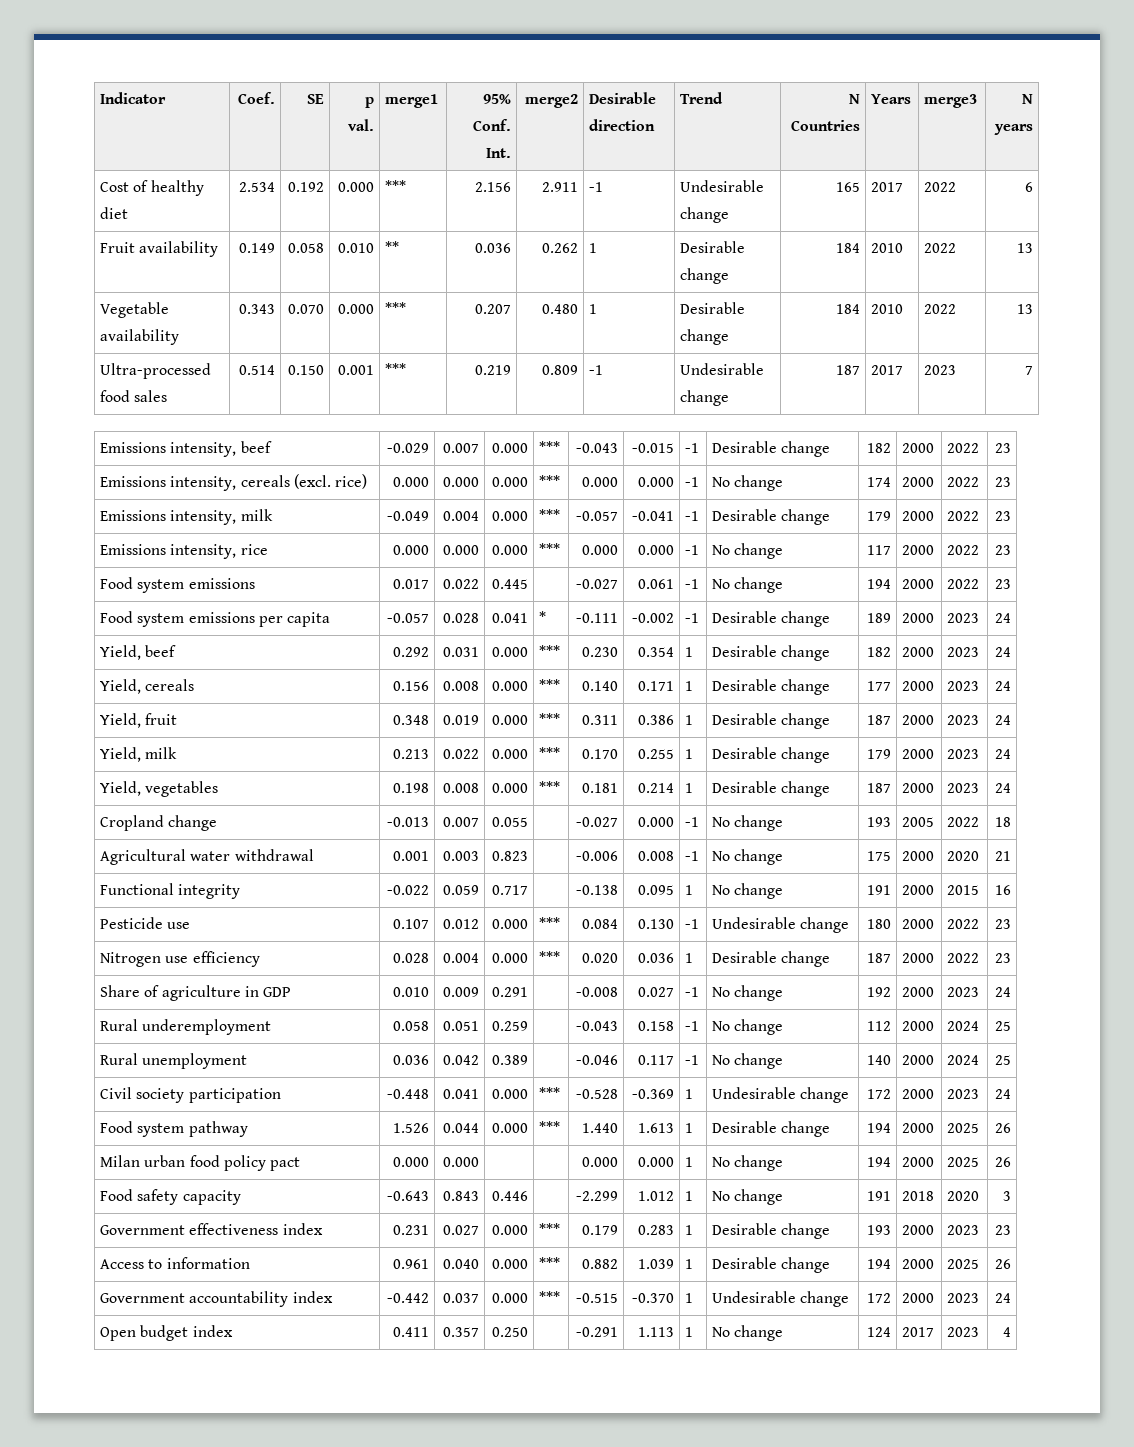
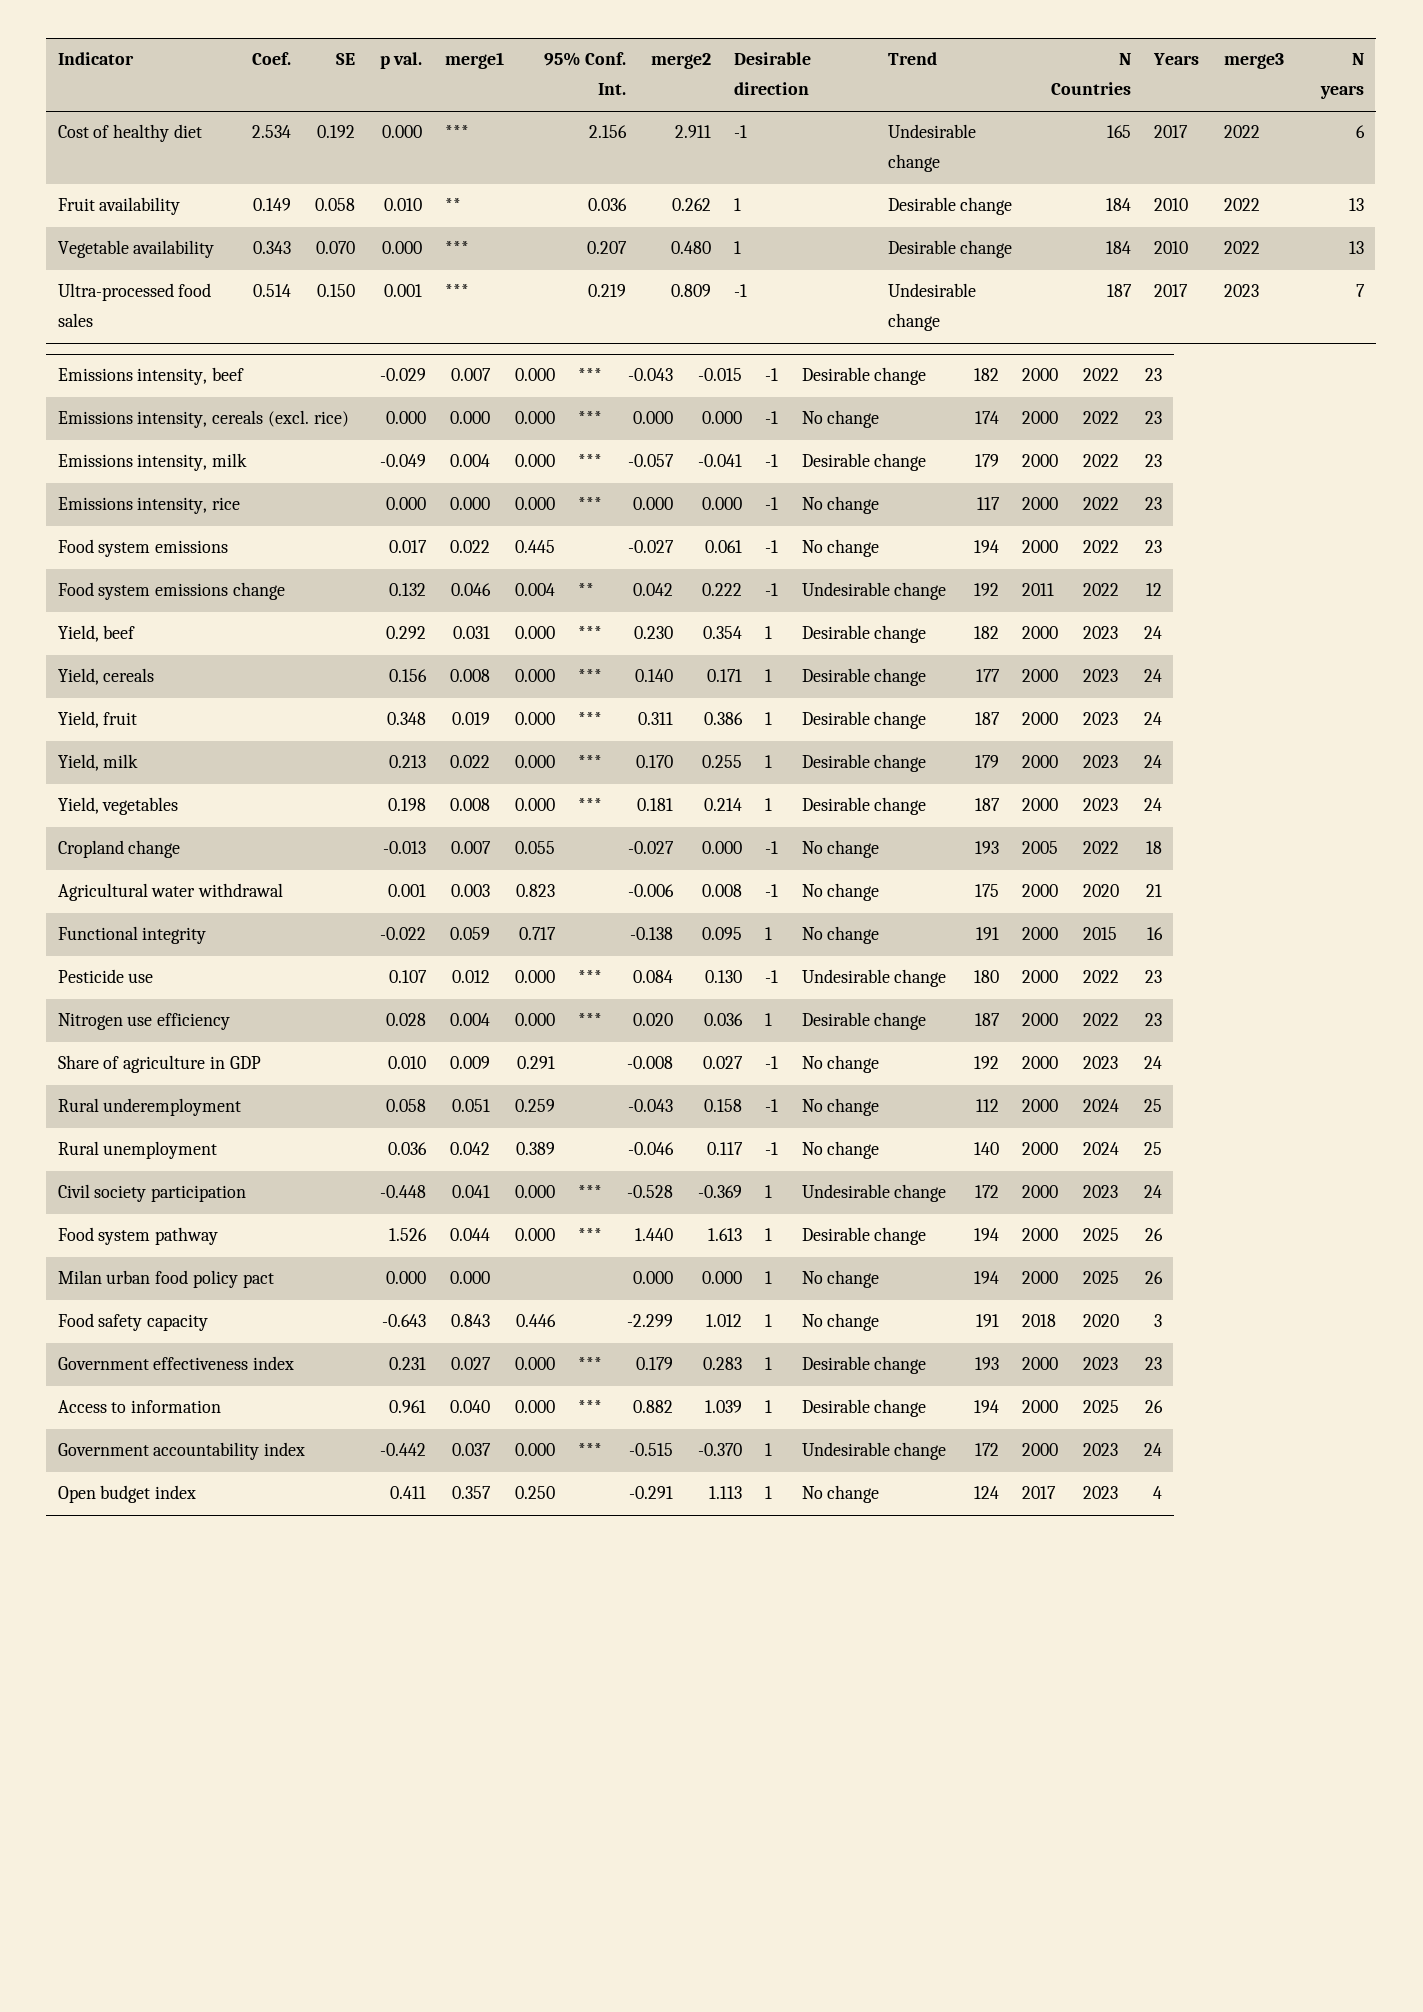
- Food system emissions per capita | -0.057 | 0.028 | 0.041 | * | -0.111 | -0.002 | -1 | Desirable change | 189 | 2000 | 2023 | 24
+ Food system emissions change | 0.132 | 0.046 | 0.004 | ** | 0.042 | 0.222 | -1 | Undesirable change | 192 | 2011 | 2022 | 12

